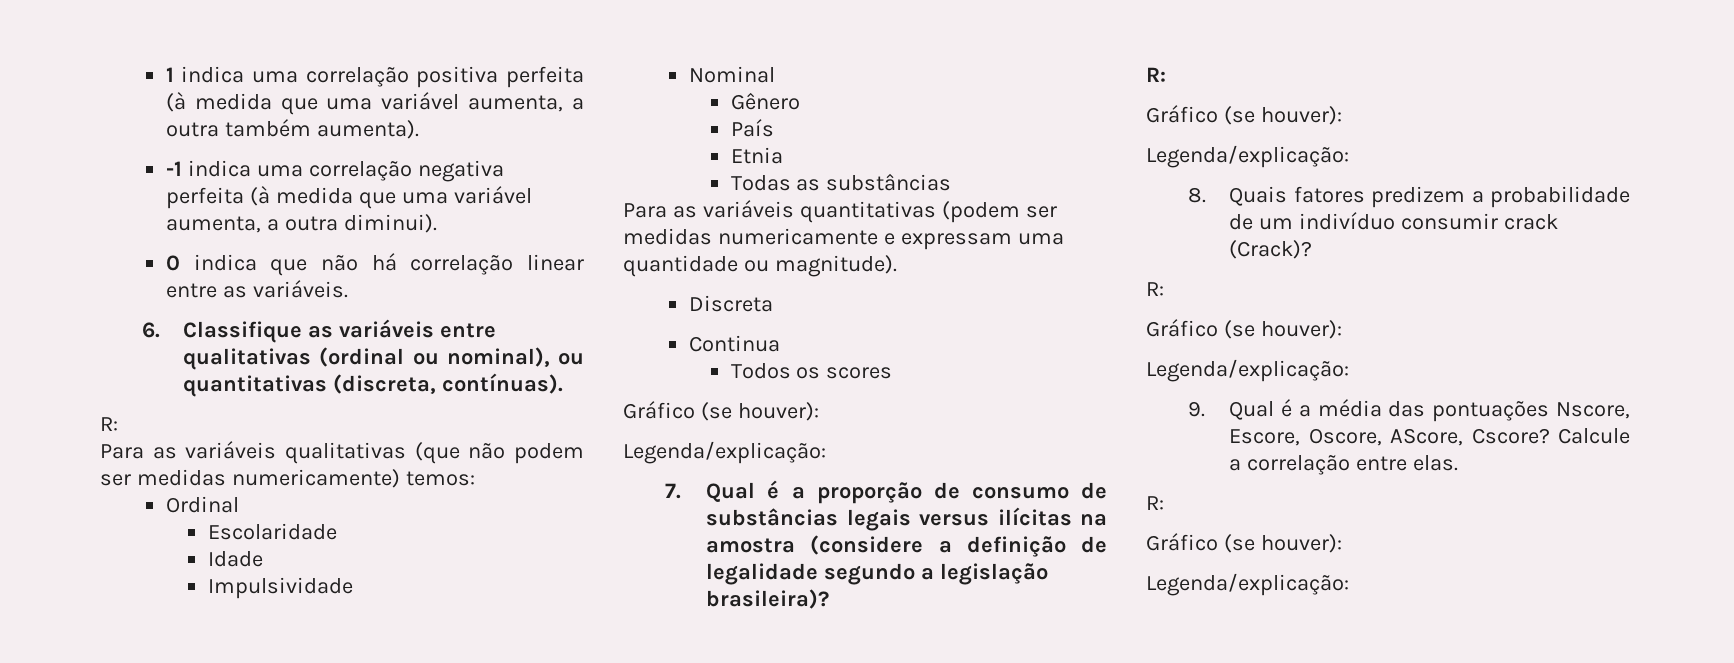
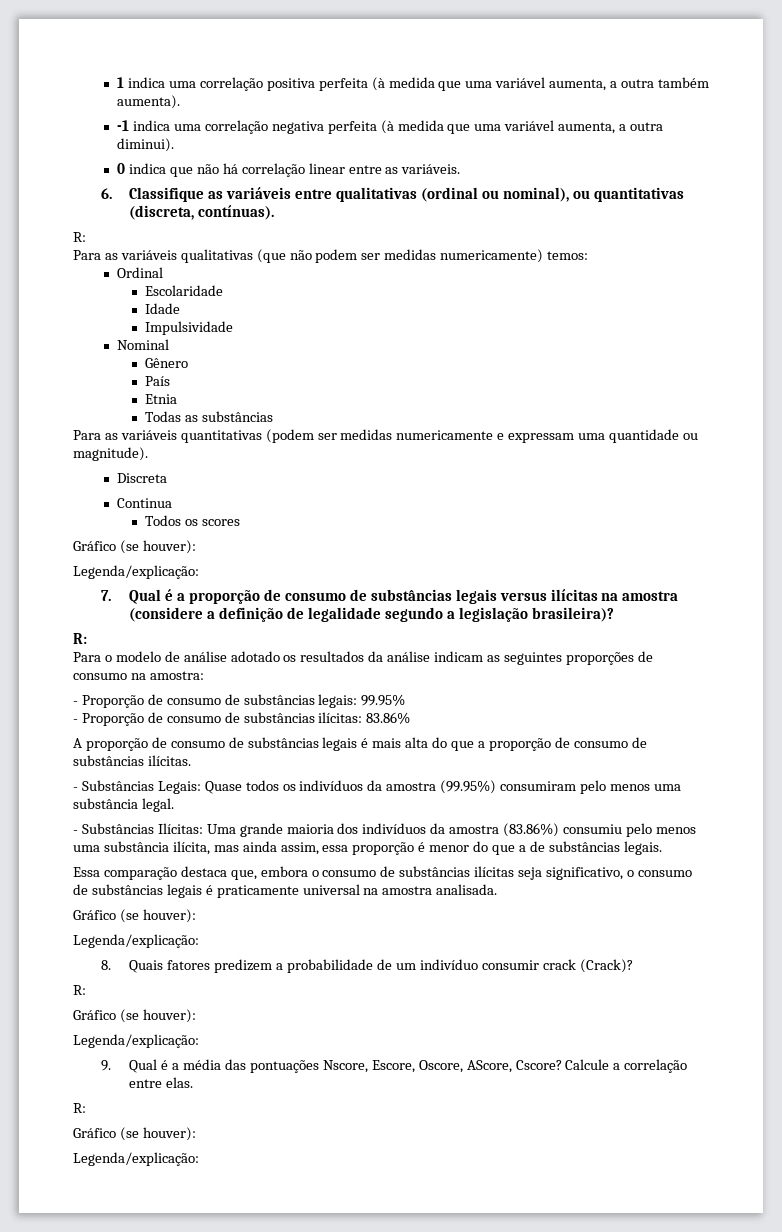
+ Para o modelo de análise adotado os resultados da análise indicam as seguintes proporções de consumo na amostra:
+ - Proporção de consumo de substâncias legais: 99.95%
+ - Proporção de consumo de substâncias ilícitas: 83.86%
+ A proporção de consumo de substâncias legais é mais alta do que a proporção de consumo de substâncias ilícitas.
+ - Substâncias Legais: Quase todos os indivíduos da amostra (99.95%) consumiram pelo menos uma substância legal.
+ - Substâncias Ilícitas: Uma grande maioria dos indivíduos da amostra (83.86%) consumiu pelo menos uma substância ilícita, mas ainda assim, essa proporção é menor do que a de substâncias legais.
+ Essa comparação destaca que, embora o consumo de substâncias ilícitas seja significativo, o consumo de substâncias legais é praticamente universal na amostra analisada.

